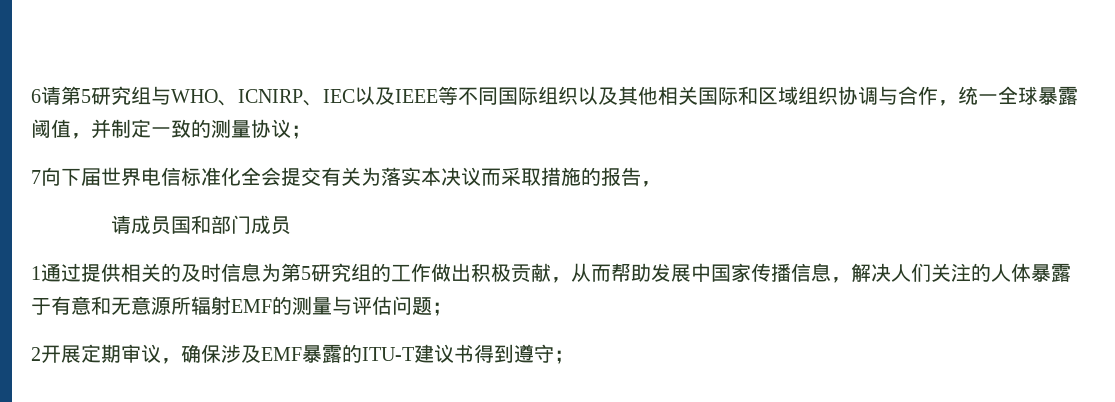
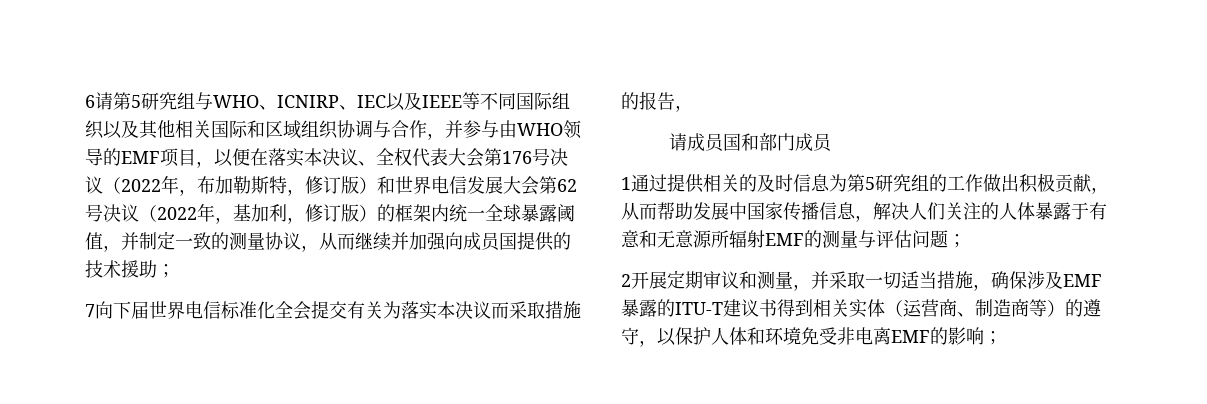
- 6请第5研究组与WHO、ICNIRP、IEC以及IEEE等不同国际组织以及其他相关国际和区域组织协调与合作，统一全球暴露阈值，并制定一致的测量协议；
+ 6请第5研究组与WHO、ICNIRP、IEC以及IEEE等不同国际组织以及其他相关国际和区域组织协调与合作，并参与由WHO领导的EMF项目，以便在落实本决议、全权代表大会第176号决议（2022年，布加勒斯特，修订版）和世界电信发展大会第62号决议（2022年，基加利，修订版）的框架内统一全球暴露阈值，并制定一致的测量协议，从而继续并加强向成员国提供的技术援助；
- 2开展定期审议，确保涉及EMF暴露的ITU-T建议书得到遵守；
+ 2开展定期审议和测量，并采取一切适当措施，确保涉及EMF暴露的ITU-T建议书得到相关实体（运营商、制造商等）的遵守，以保护人体和环境免受非电离EMF的影响；

